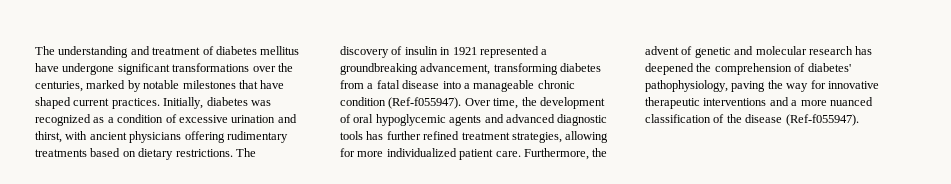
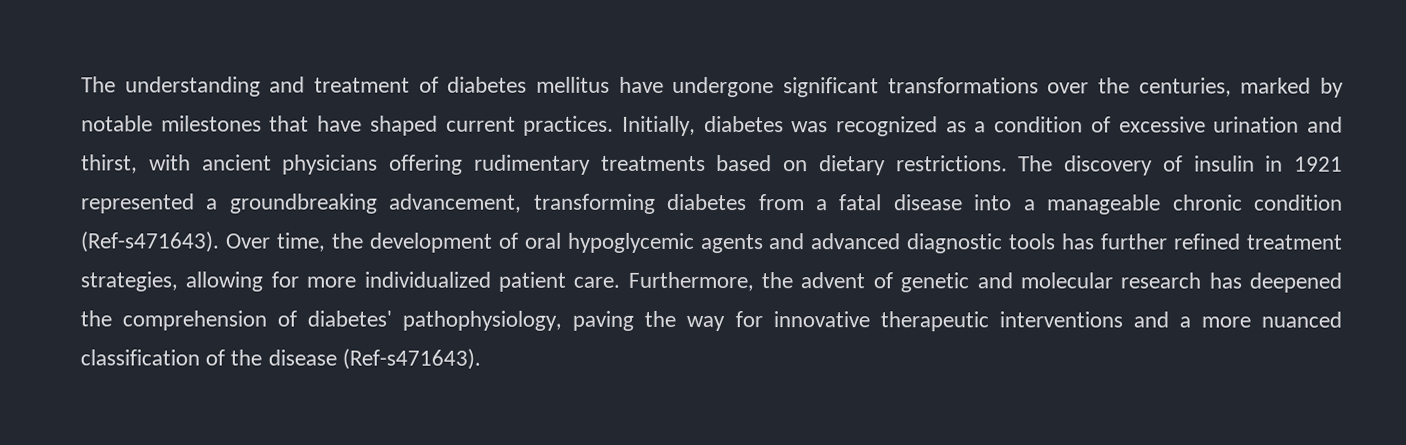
- The discovery of insulin in 1921 represented a groundbreaking advancement, transforming diabetes from a fatal disease into a manageable chronic condition (Ref-f055947).
+ The discovery of insulin in 1921 represented a groundbreaking advancement, transforming diabetes from a fatal disease into a manageable chronic condition (Ref-s471643).
- Furthermore, the advent of genetic and molecular research has deepened the comprehension of diabetes' pathophysiology, paving the way for innovative therapeutic interventions and a more nuanced classification of the disease (Ref-f055947).
+ Furthermore, the advent of genetic and molecular research has deepened the comprehension of diabetes' pathophysiology, paving the way for innovative therapeutic interventions and a more nuanced classification of the disease (Ref-s471643).

